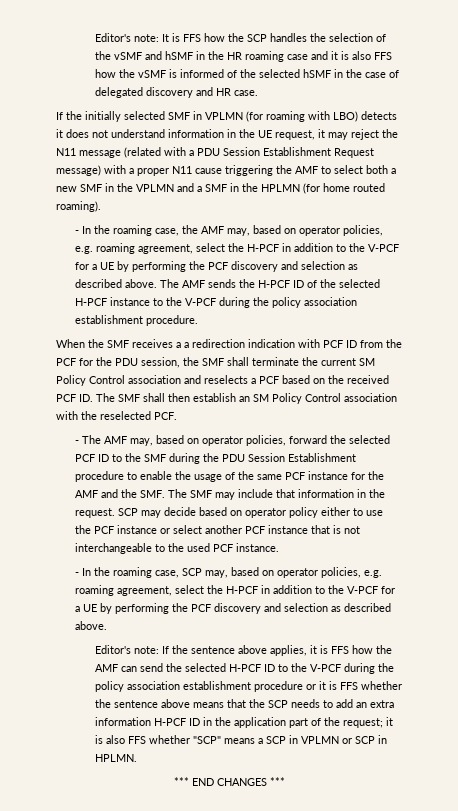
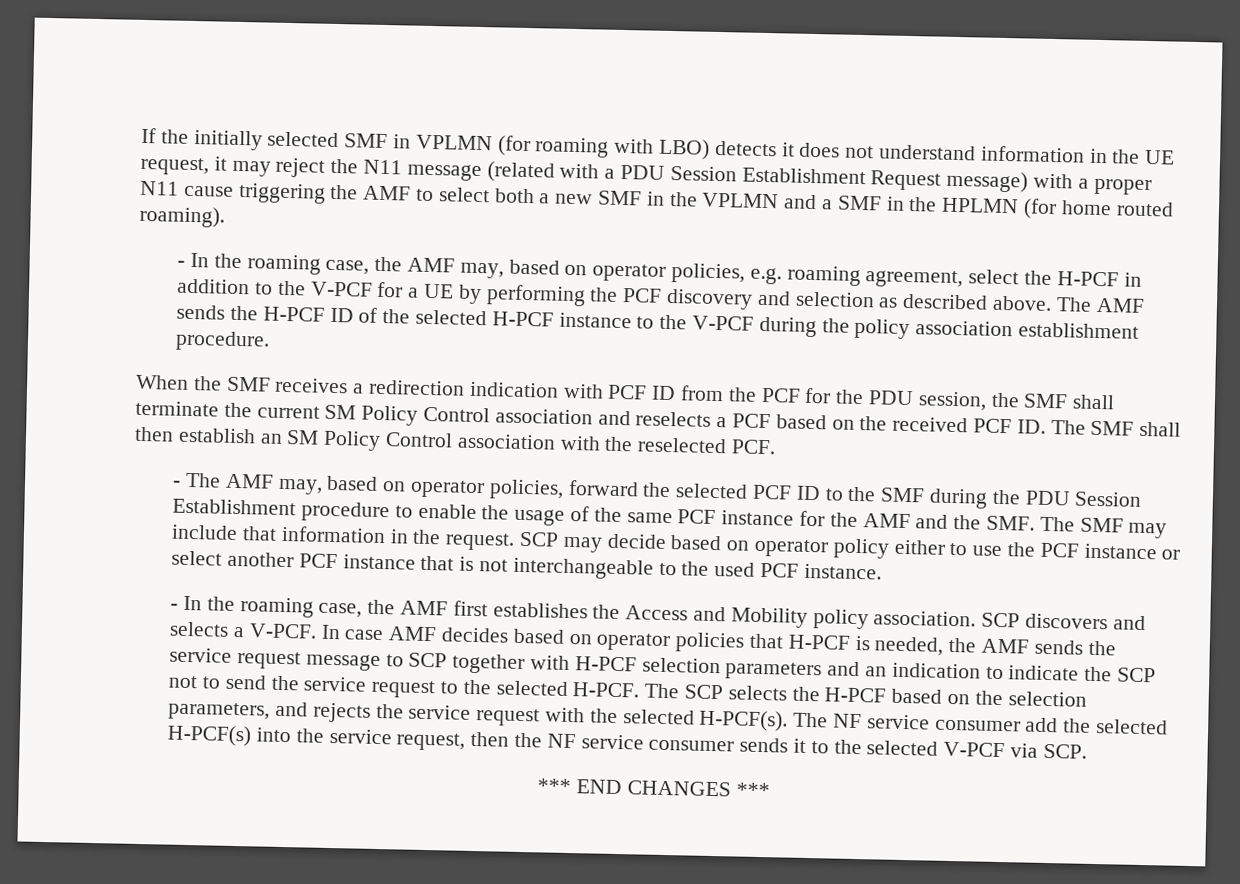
- Editor's note: It is FFS how the SCP handles the selection of the vSMF and hSMF in the HR roaming case and it is also FFS how the vSMF is informed of the selected hSMF in the case of delegated discovery and HR case.
- When the SMF receives a a redirection indication with PCF ID from the PCF for the PDU session, the SMF shall terminate the current SM Policy Control association and reselects a PCF based on the received PCF ID. The SMF shall then establish an SM Policy Control association with the reselected PCF.
+ When the SMF receives a redirection indication with PCF ID from the PCF for the PDU session, the SMF shall terminate the current SM Policy Control association and reselects a PCF based on the received PCF ID. The SMF shall then establish an SM Policy Control association with the reselected PCF.
- - In the roaming case, SCP may, based on operator policies, e.g. roaming agreement, select the H-PCF in addition to the V-PCF for a UE by performing the PCF discovery and selection as described above.
- Editor's note: If the sentence above applies, it is FFS how the AMF can send the selected H-PCF ID to the V-PCF during the policy association establishment procedure or it is FFS whether the sentence above means that the SCP needs to add an extra information H-PCF ID in the application part of the request; it is also FFS whether "SCP" means a SCP in VPLMN or SCP in HPLMN.
+ - In the roaming case, the AMF first establishes the Access and Mobility policy association. SCP discovers and selects a V-PCF. In case AMF decides based on operator policies that H-PCF is needed, the AMF sends the service request message to SCP together with H-PCF selection parameters and an indication to indicate the SCP not to send the service request to the selected H-PCF. The SCP selects the H-PCF based on the selection parameters, and rejects the service request with the selected H-PCF(s). The NF service consumer add the selected H-PCF(s) into the service request, then the NF service consumer sends it to the selected V-PCF via SCP.

